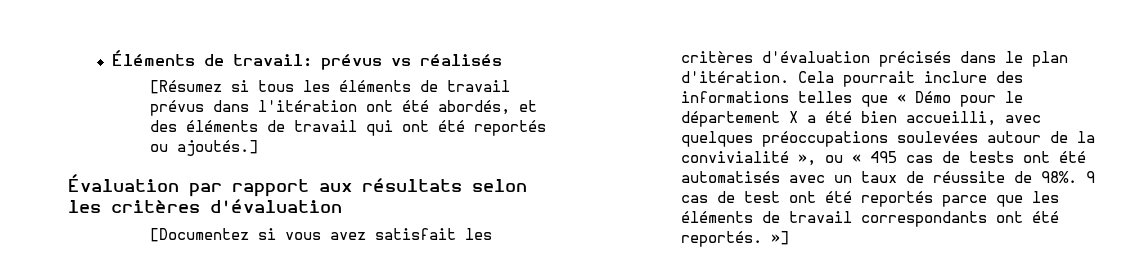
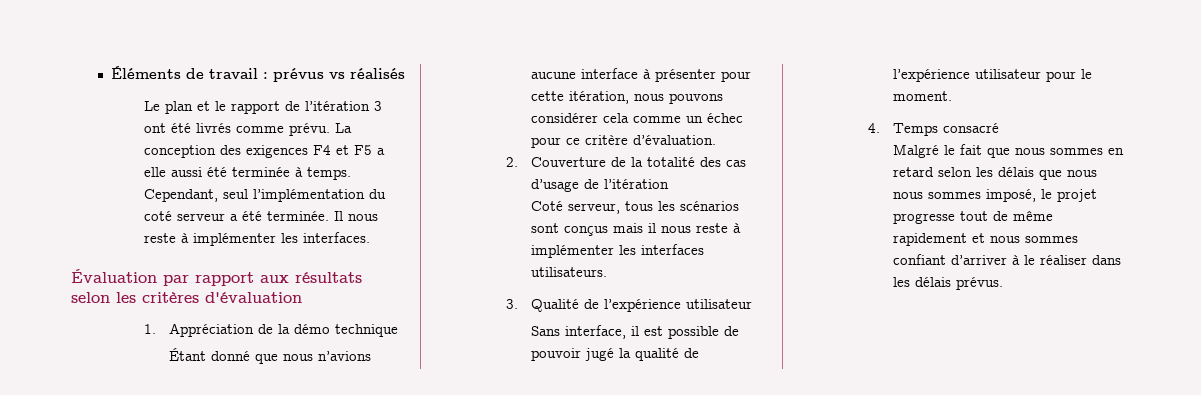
- Éléments de travail: prévus vs réalisés
+ Éléments de travail : prévus vs réalisés
- [Résumez si tous les éléments de travail prévus dans l'itération ont été abordés, et des éléments de travail qui ont été reportés ou ajoutés.]
+ Le plan et le rapport de l’itération 3 ont été livrés comme prévu. La conception des exigences F4 et F5 a elle aussi été terminée à temps. Cependant, seul l’implémentation du coté serveur a été terminée. Il nous reste à implémenter les interfaces.
- [Documentez si vous avez satisfait les critères d'évaluation précisés dans le plan d'itération. Cela pourrait inclure des informations telles que « Démo pour le département X a été bien accueilli, avec quelques préoccupations soulevées autour de la convivialité », ou « 495 cas de tests ont été automatisés avec un taux de réussite de 98%. 9 cas de test ont été reportés parce que les éléments de travail correspondants ont été reportés. »]
+ 1. Appréciation de la démo technique
+ Étant donné que nous n’avions aucune interface à présenter pour cette itération, nous pouvons considérer cela comme un échec pour ce critère d’évaluation.
+ 2. Couverture de la totalité des cas d’usage de l’itération
+ Coté serveur, tous les scénarios sont conçus mais il nous reste à implémenter les interfaces utilisateurs.
+ 3. Qualité de l’expérience utilisateur
+ Sans interface, il est possible de pouvoir jugé la qualité de l’expérience utilisateur pour le moment.
+ 4. Temps consacré
+ Malgré le fait que nous sommes en retard selon les délais que nous nous sommes imposé, le projet progresse tout de même rapidement et nous sommes confiant d’arriver à le réaliser dans les délais prévus.

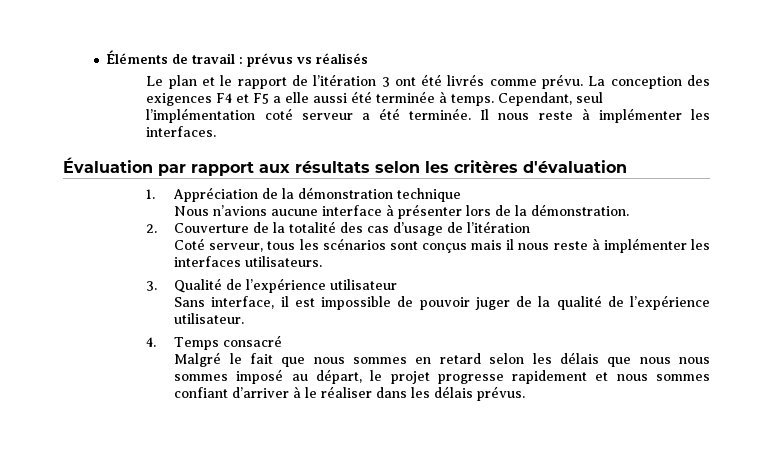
- Cependant, seul l’implémentation du coté serveur a été terminée.
+ Cependant, seul l’implémentation coté serveur a été terminée.
- 1. Appréciation de la démo technique
+ 1. Appréciation de la démonstration technique
- Étant donné que nous n’avions aucune interface à présenter pour cette itération, nous pouvons considérer cela comme un échec pour ce critère d’évaluation.
+ Nous n’avions aucune interface à présenter lors de la démonstration.
- Sans interface, il est possible de pouvoir jugé la qualité de l’expérience utilisateur pour le moment.
+ Sans interface, il est impossible de pouvoir juger de la qualité de l’expérience utilisateur.
- Malgré le fait que nous sommes en retard selon les délais que nous nous sommes imposé, le projet progresse tout de même rapidement et nous sommes confiant d’arriver à le réaliser dans les délais prévus.
+ Malgré le fait que nous sommes en retard selon les délais que nous nous sommes imposé au départ, le projet progresse rapidement et nous sommes confiant d’arriver à le réaliser dans les délais prévus.

